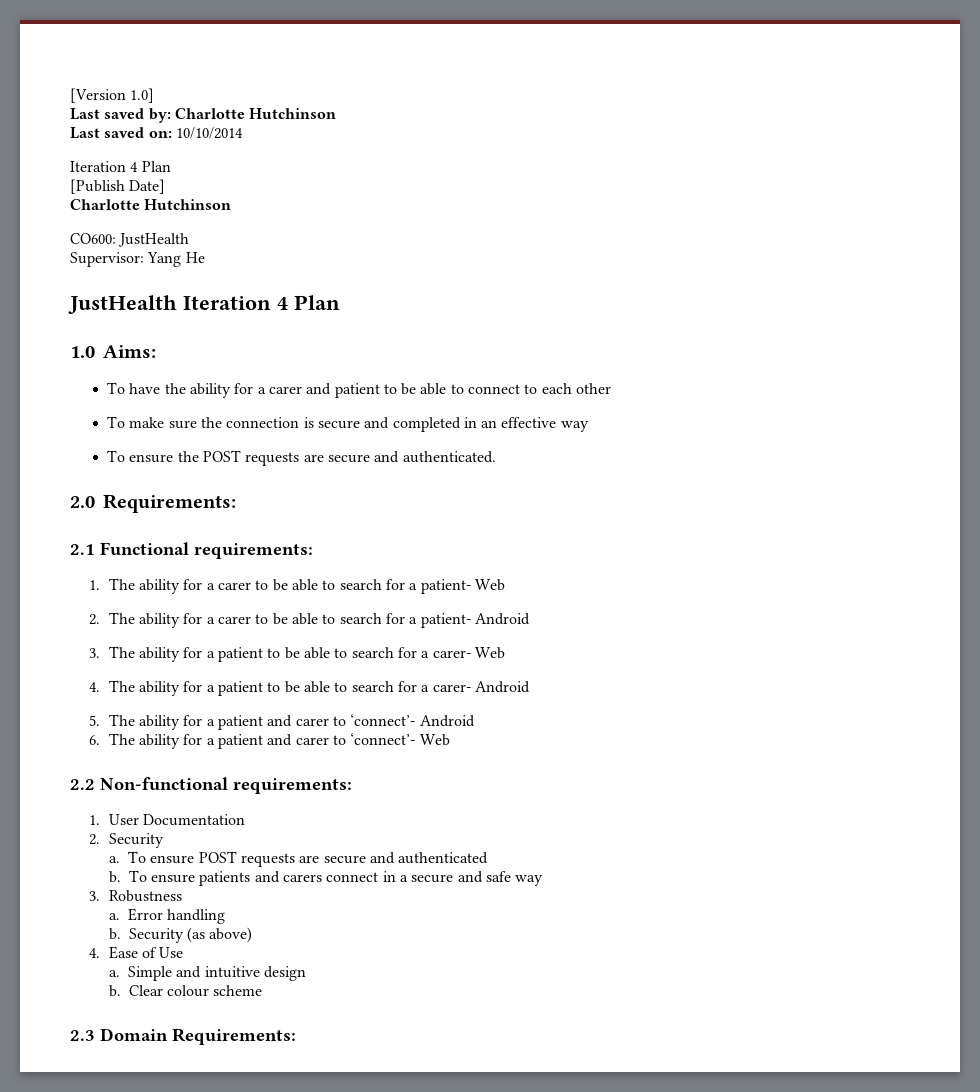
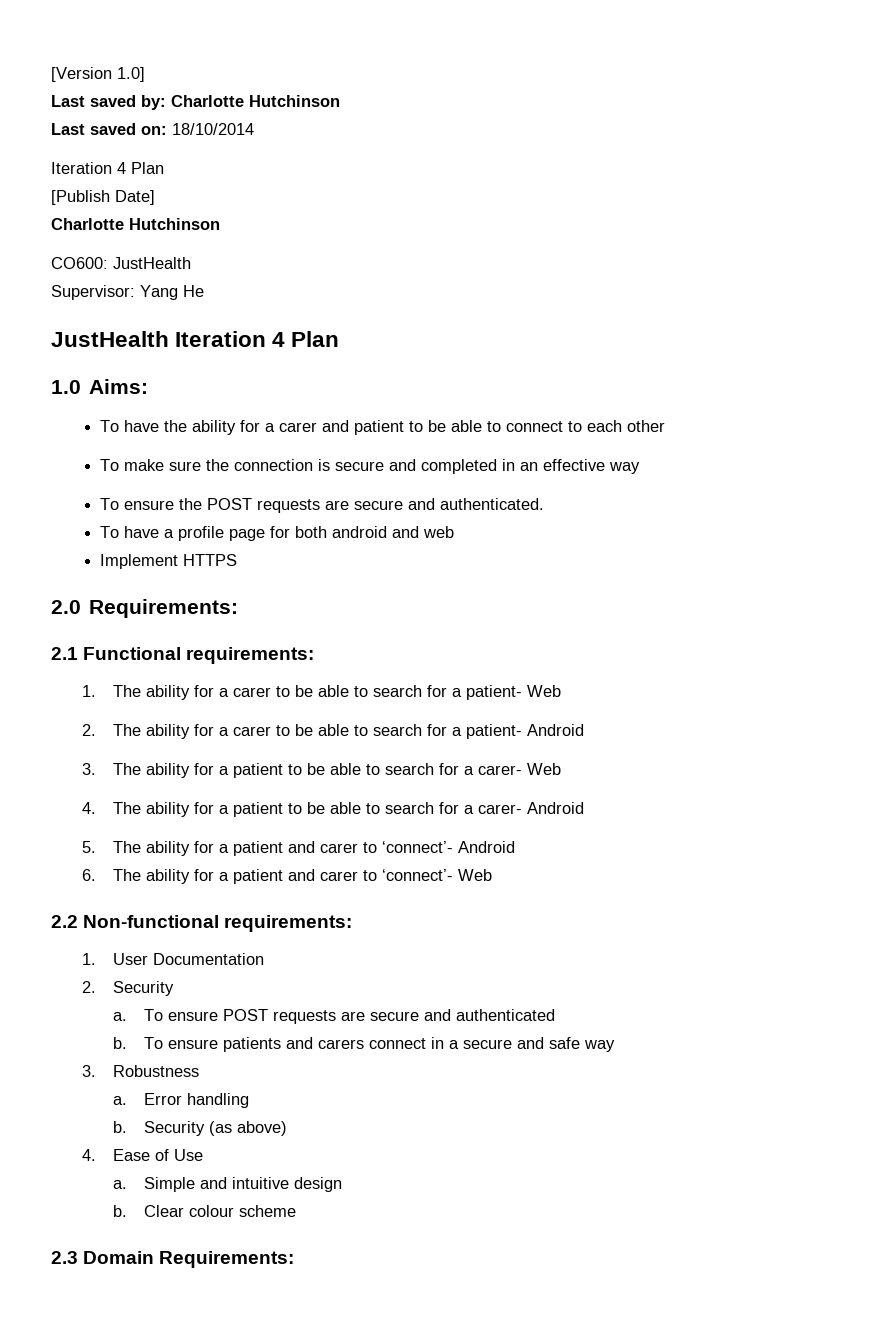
- Last saved on: 10/10/2014
+ Last saved on: 18/10/2014
+ To have a profile page for both android and web
+ Implement HTTPS

